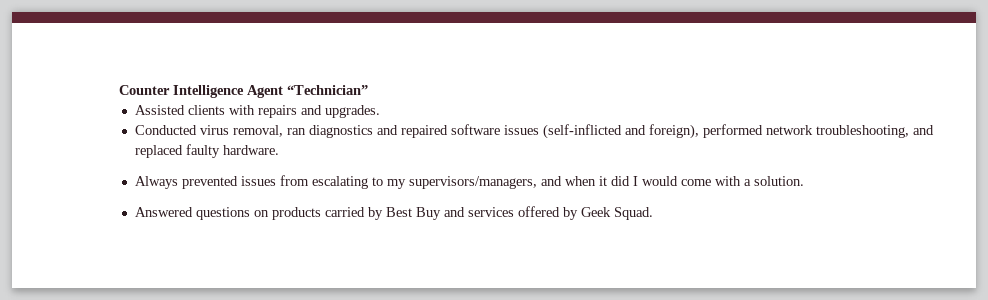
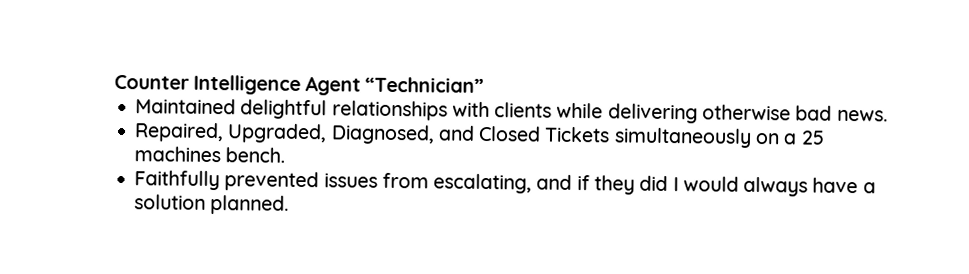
- Assisted clients with repairs and upgrades.
- Conducted virus removal, ran diagnostics and repaired software issues (self-inflicted and foreign), performed network troubleshooting, and replaced faulty hardware.
- Always prevented issues from escalating to my supervisors/managers, and when it did I would come with a solution.
- Answered questions on products carried by Best Buy and services offered by Geek Squad.
+ Maintained delightful relationships with clients while delivering otherwise bad news.
+ Repaired, Upgraded, Diagnosed, and Closed Tickets simultaneously on a 25 machines bench.
+ Faithfully prevented issues from escalating, and if they did I would always have a solution planned.

